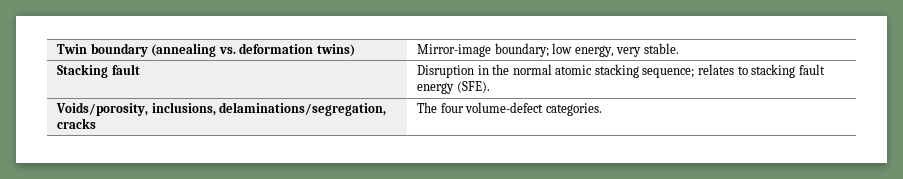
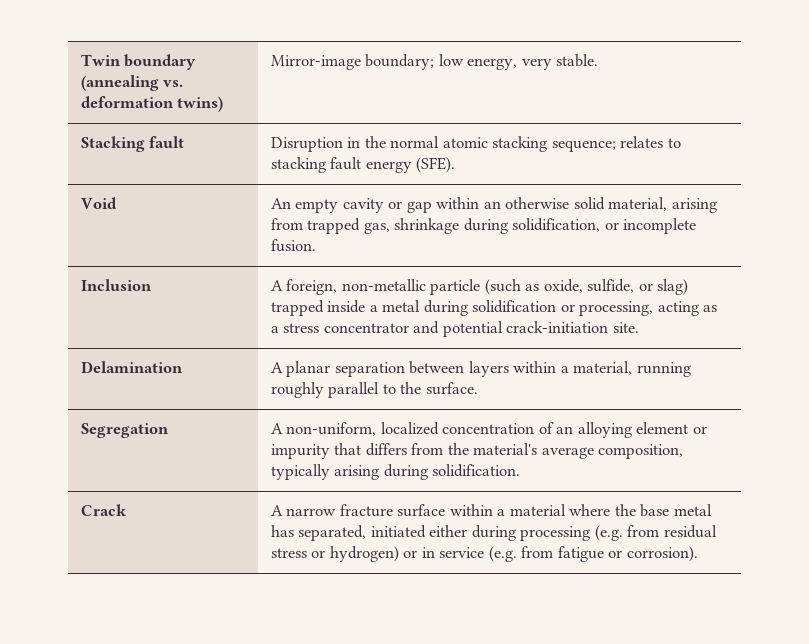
- Voids/porosity, inclusions, delaminations/segregation, cracks | The four volume-defect categories.
+ Void | An empty cavity or gap within an otherwise solid material, arising from trapped gas, shrinkage during solidification, or incomplete fusion.
+ Inclusion | A foreign, non-metallic particle (such as oxide, sulfide, or slag) trapped inside a metal during solidification or processing, acting as a stress concentrator and potential crack-initiation site.
+ Delamination | A planar separation between layers within a material, running roughly parallel to the surface.
+ Segregation | A non-uniform, localized concentration of an alloying element or impurity that differs from the material's average composition, typically arising during solidification.
+ Crack | A narrow fracture surface within a material where the base metal has separated, initiated either during processing (e.g. from residual stress or hydrogen) or in service (e.g. from fatigue or corrosion).

